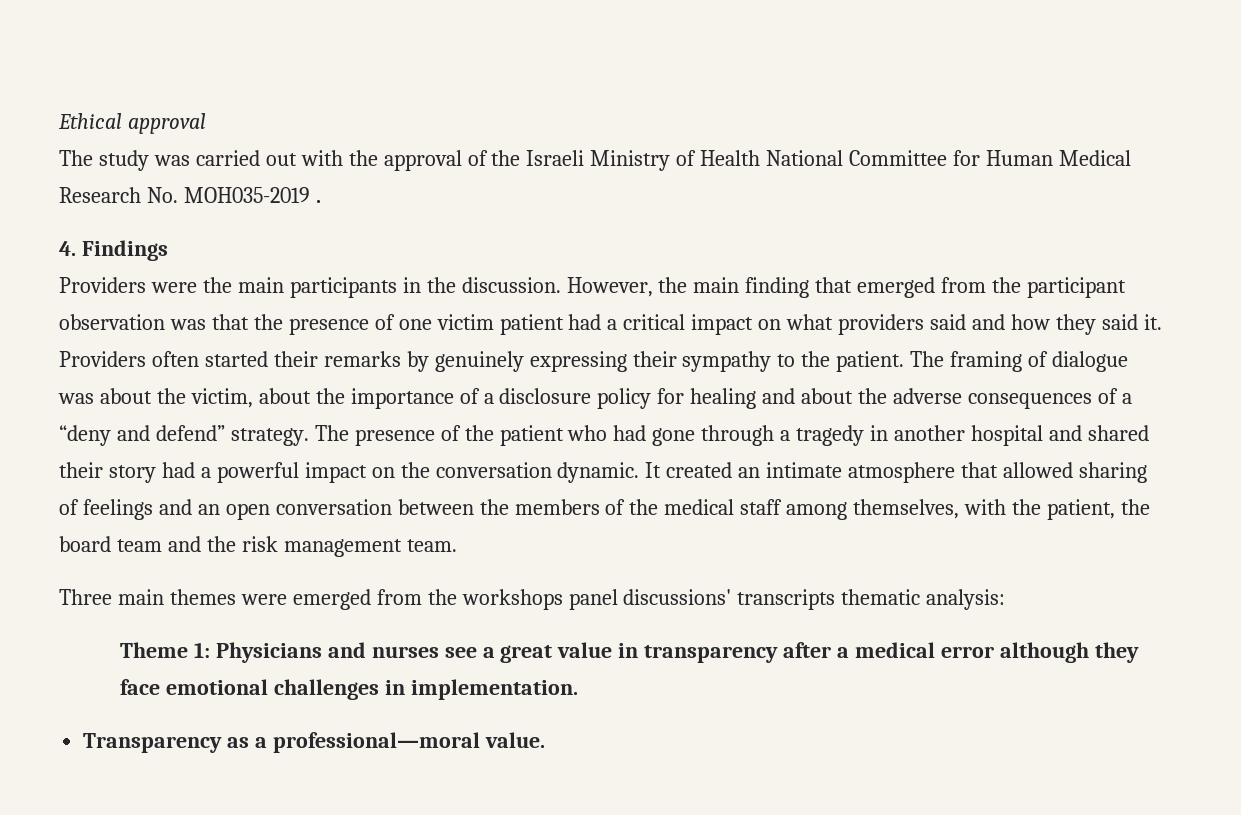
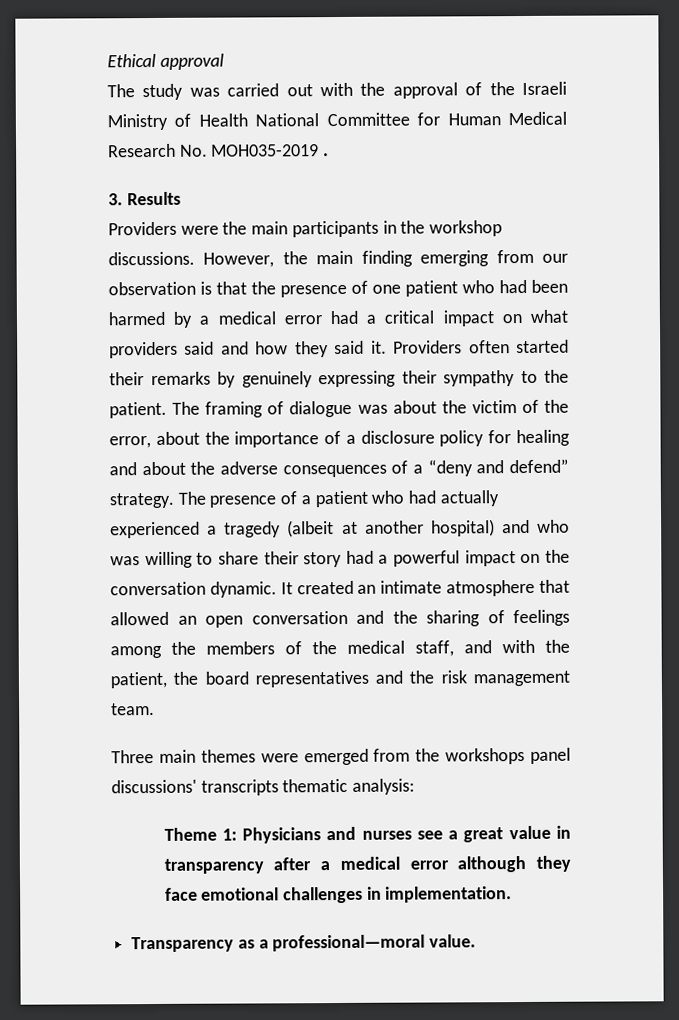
- 4. Findings
+ 3. Results
- Providers were the main participants in the discussion.
+ Providers were the main participants in the workshop discussions.
- However, the main finding that emerged from the participant observation was that the presence of one victim patient had a critical impact on what providers said and how they said it.
+ However, the main finding emerging from our observation is that the presence of one patient who had been harmed by a medical error had a critical impact on what providers said and how they said it.
- The framing of dialogue was about the victim, about the importance of a disclosure policy for healing and about the adverse consequences of a “deny and defend” strategy.
+ The framing of dialogue was about the victim of the error, about the importance of a disclosure policy for healing and about the adverse consequences of a “deny and defend” strategy.
- The presence of the patient who had gone through a tragedy in another hospital and shared their story had a powerful impact on the conversation dynamic.
+ The presence of a patient who had actually experienced a tragedy (albeit at another hospital) and who was willing to share their story had a powerful impact on the conversation dynamic.
- It created an intimate atmosphere that allowed sharing of feelings and an open conversation between the members of the medical staff among themselves, with the patient, the board team and the risk management team.
+ It created an intimate atmosphere that allowed an open conversation and the sharing of feelings among the members of the medical staff, and with the patient, the board representatives and the risk management team.

